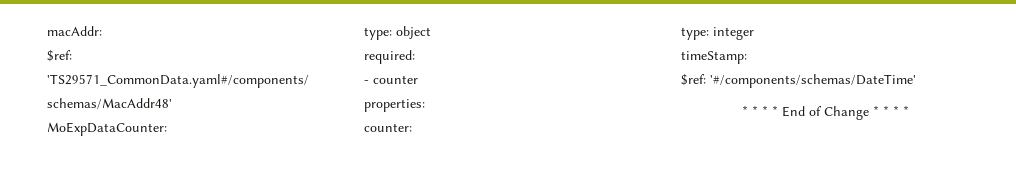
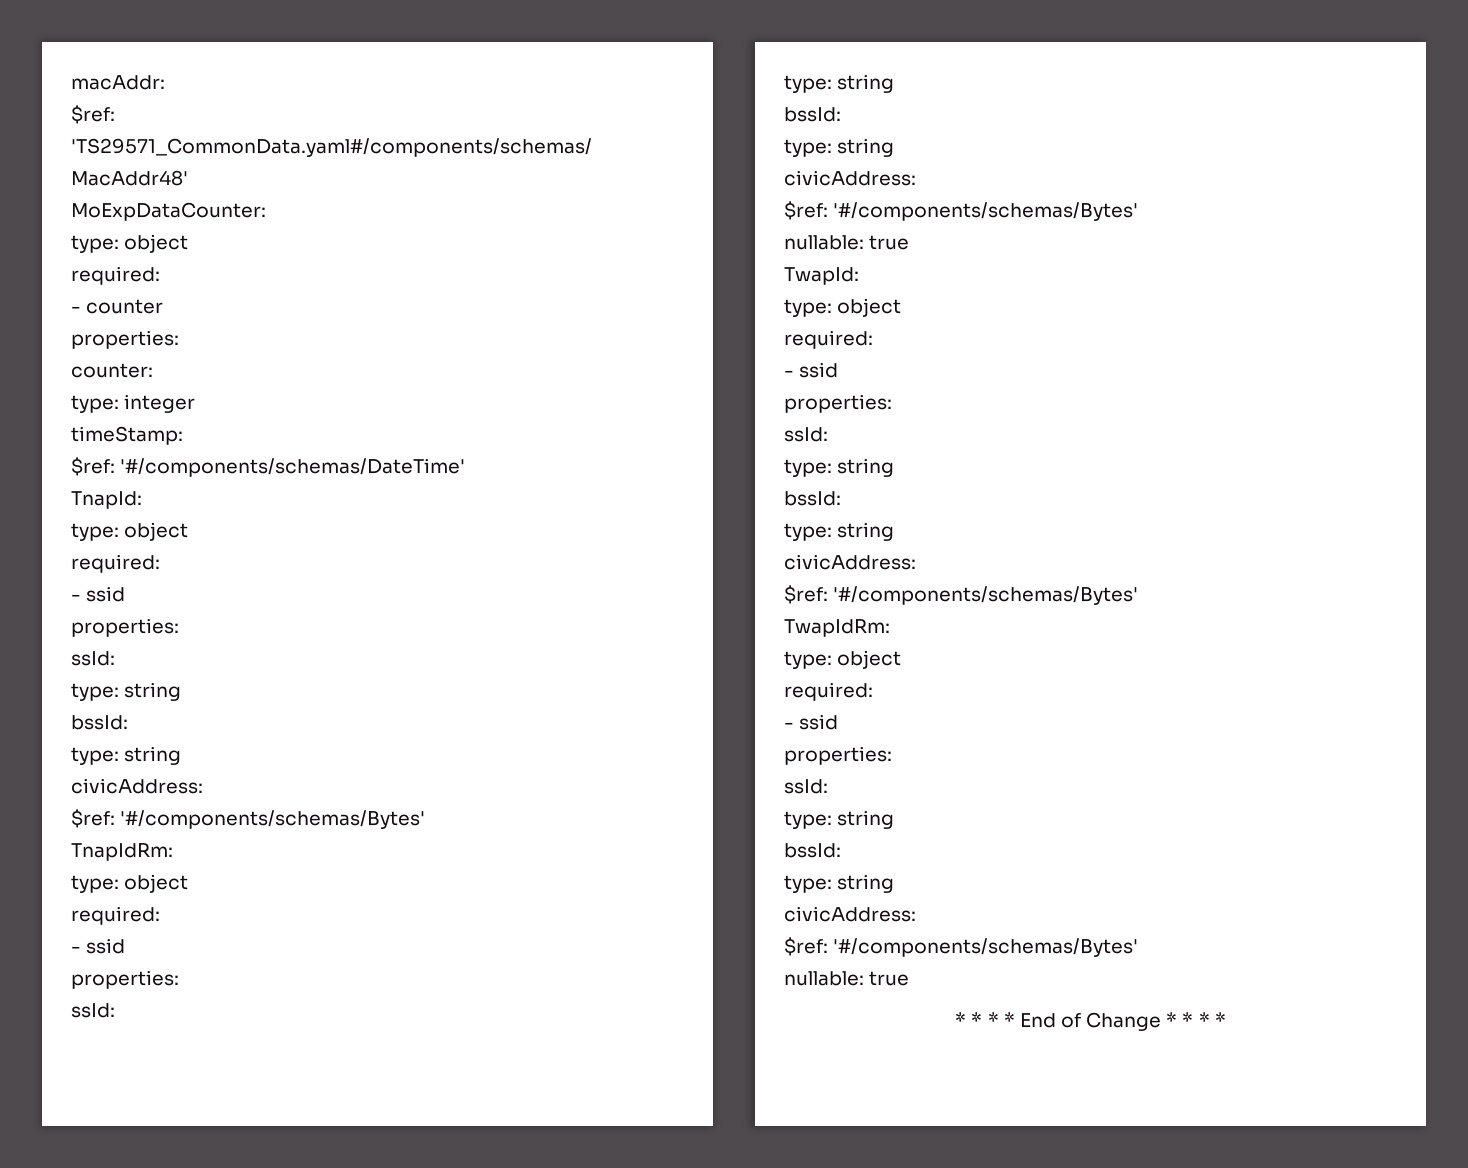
+ TnapId:
+ type: object
+ required:
+ - ssid
+ properties:
+ ssId:
+ type: string
+ bssId:
+ type: string
+ civicAddress:
+ $ref: '#/components/schemas/Bytes'
+ TnapIdRm:
+ type: object
+ required:
+ - ssid
+ properties:
+ ssId:
+ type: string
+ bssId:
+ type: string
+ civicAddress:
+ $ref: '#/components/schemas/Bytes'
+ nullable: true
+ TwapId:
+ type: object
+ required:
+ - ssid
+ properties:
+ ssId:
+ type: string
+ bssId:
+ type: string
+ civicAddress:
+ $ref: '#/components/schemas/Bytes'
+ TwapIdRm:
+ type: object
+ required:
+ - ssid
+ properties:
+ ssId:
+ type: string
+ bssId:
+ type: string
+ civicAddress:
+ $ref: '#/components/schemas/Bytes'
+ nullable: true

